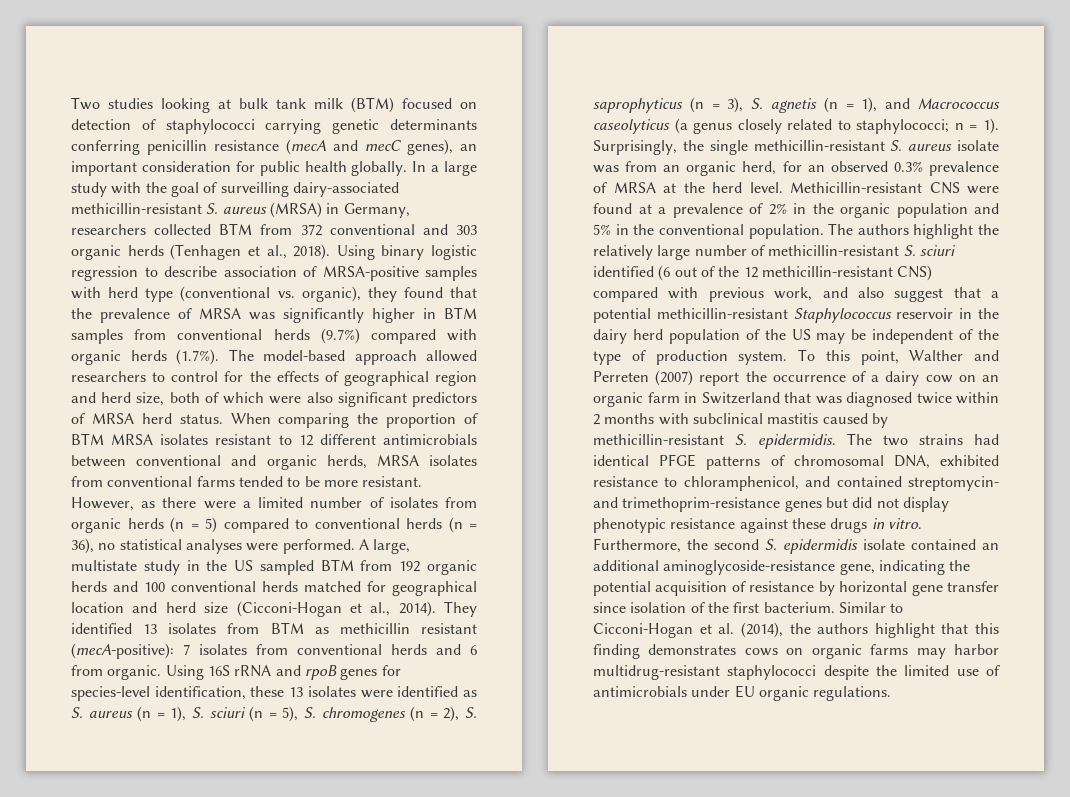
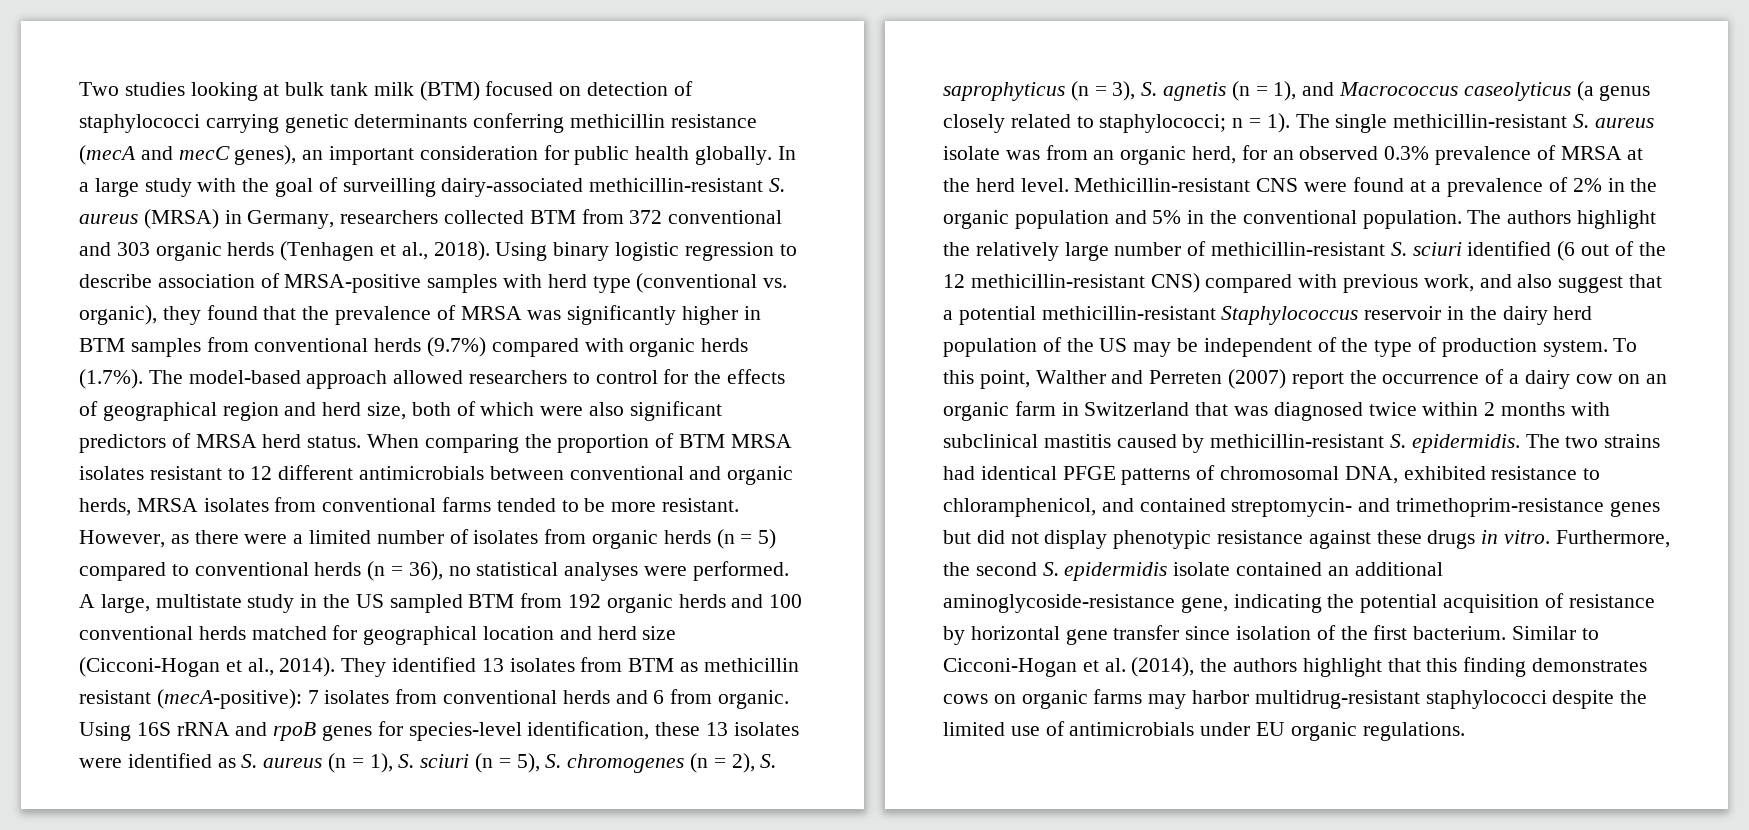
- Two studies looking at bulk tank milk (BTM) focused on detection of staphylococci carrying genetic determinants conferring penicillin resistance (mecA and mecC genes), an important consideration for public health globally.
+ Two studies looking at bulk tank milk (BTM) focused on detection of staphylococci carrying genetic determinants conferring methicillin resistance (mecA and mecC genes), an important consideration for public health globally.
- Surprisingly, the single methicillin-resistant S. aureus isolate was from an organic herd, for an observed 0.3% prevalence of MRSA at the herd level.
+ The single methicillin-resistant S. aureus isolate was from an organic herd, for an observed 0.3% prevalence of MRSA at the herd level.

